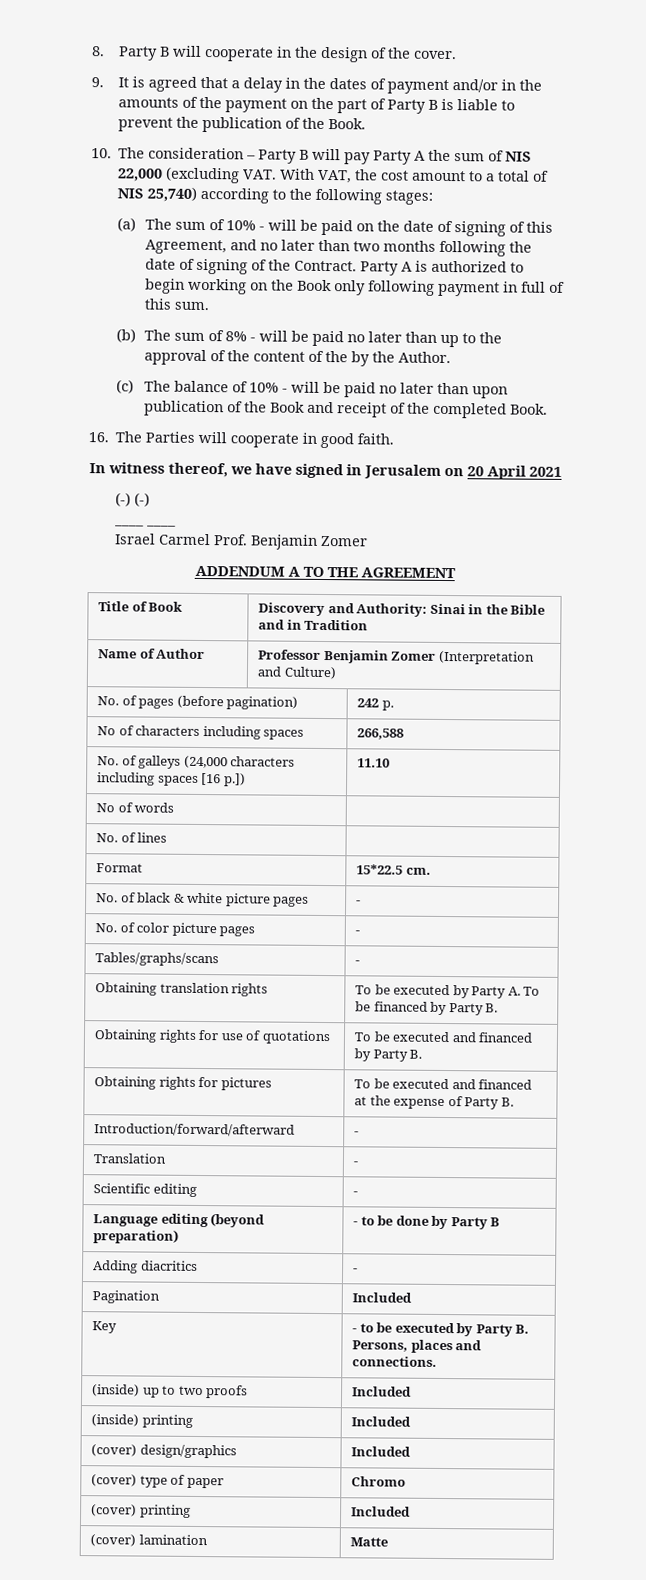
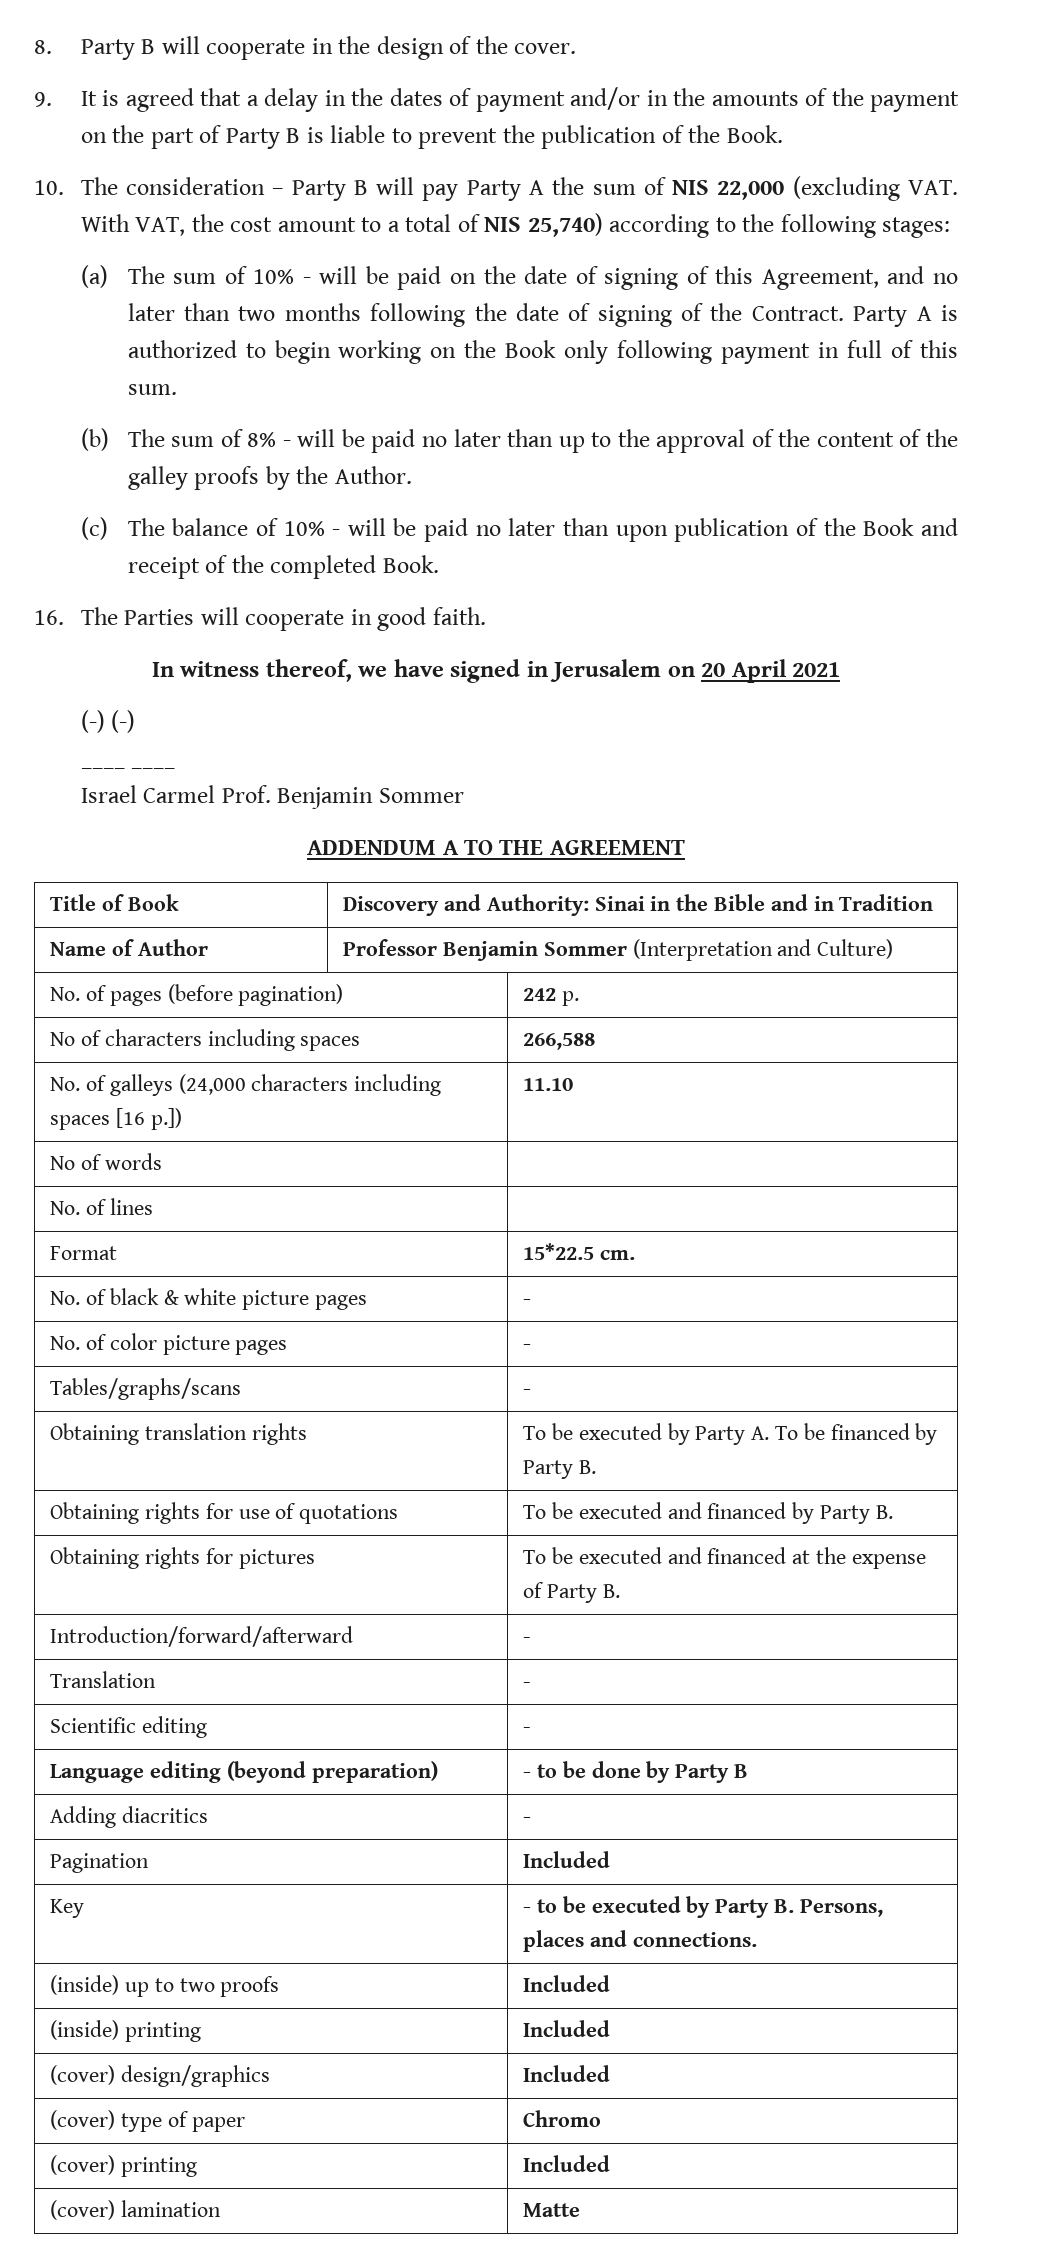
- (b) The sum of 8% - will be paid no later than up to the approval of the content of the by the Author.
+ (b) The sum of 8% - will be paid no later than up to the approval of the content of the galley proofs by the Author.
- Israel Carmel Prof. Benjamin Zomer
+ Israel Carmel Prof. Benjamin Sommer
- Name of Author | Professor Benjamin Zomer (Interpretation and Culture)
+ Name of Author | Professor Benjamin Sommer (Interpretation and Culture)

